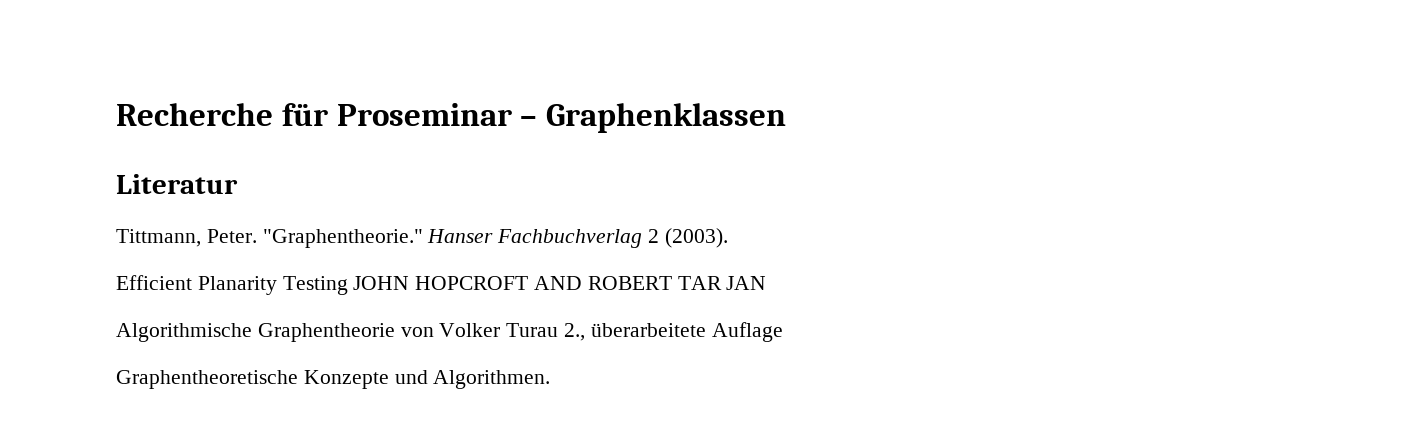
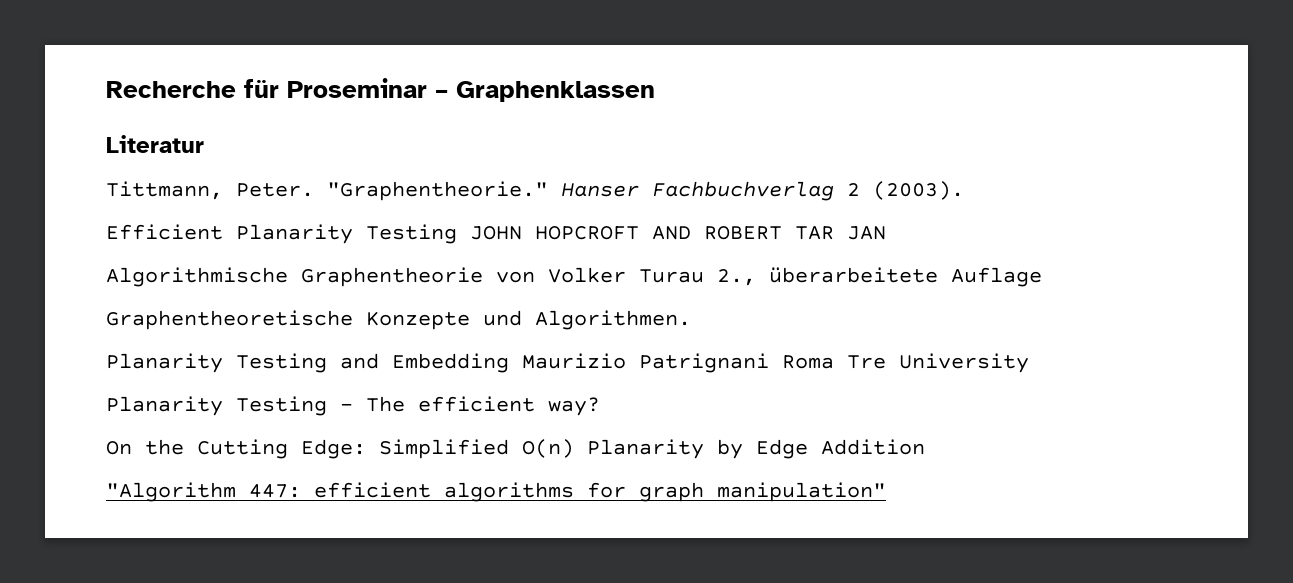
+ Planarity Testing and Embedding Maurizio Patrignani Roma Tre University
+ Planarity Testing – The efficient way?
+ On the Cutting Edge: Simplified O(n) Planarity by Edge Addition
+ "Algorithm 447: efficient algorithms for graph manipulation"

